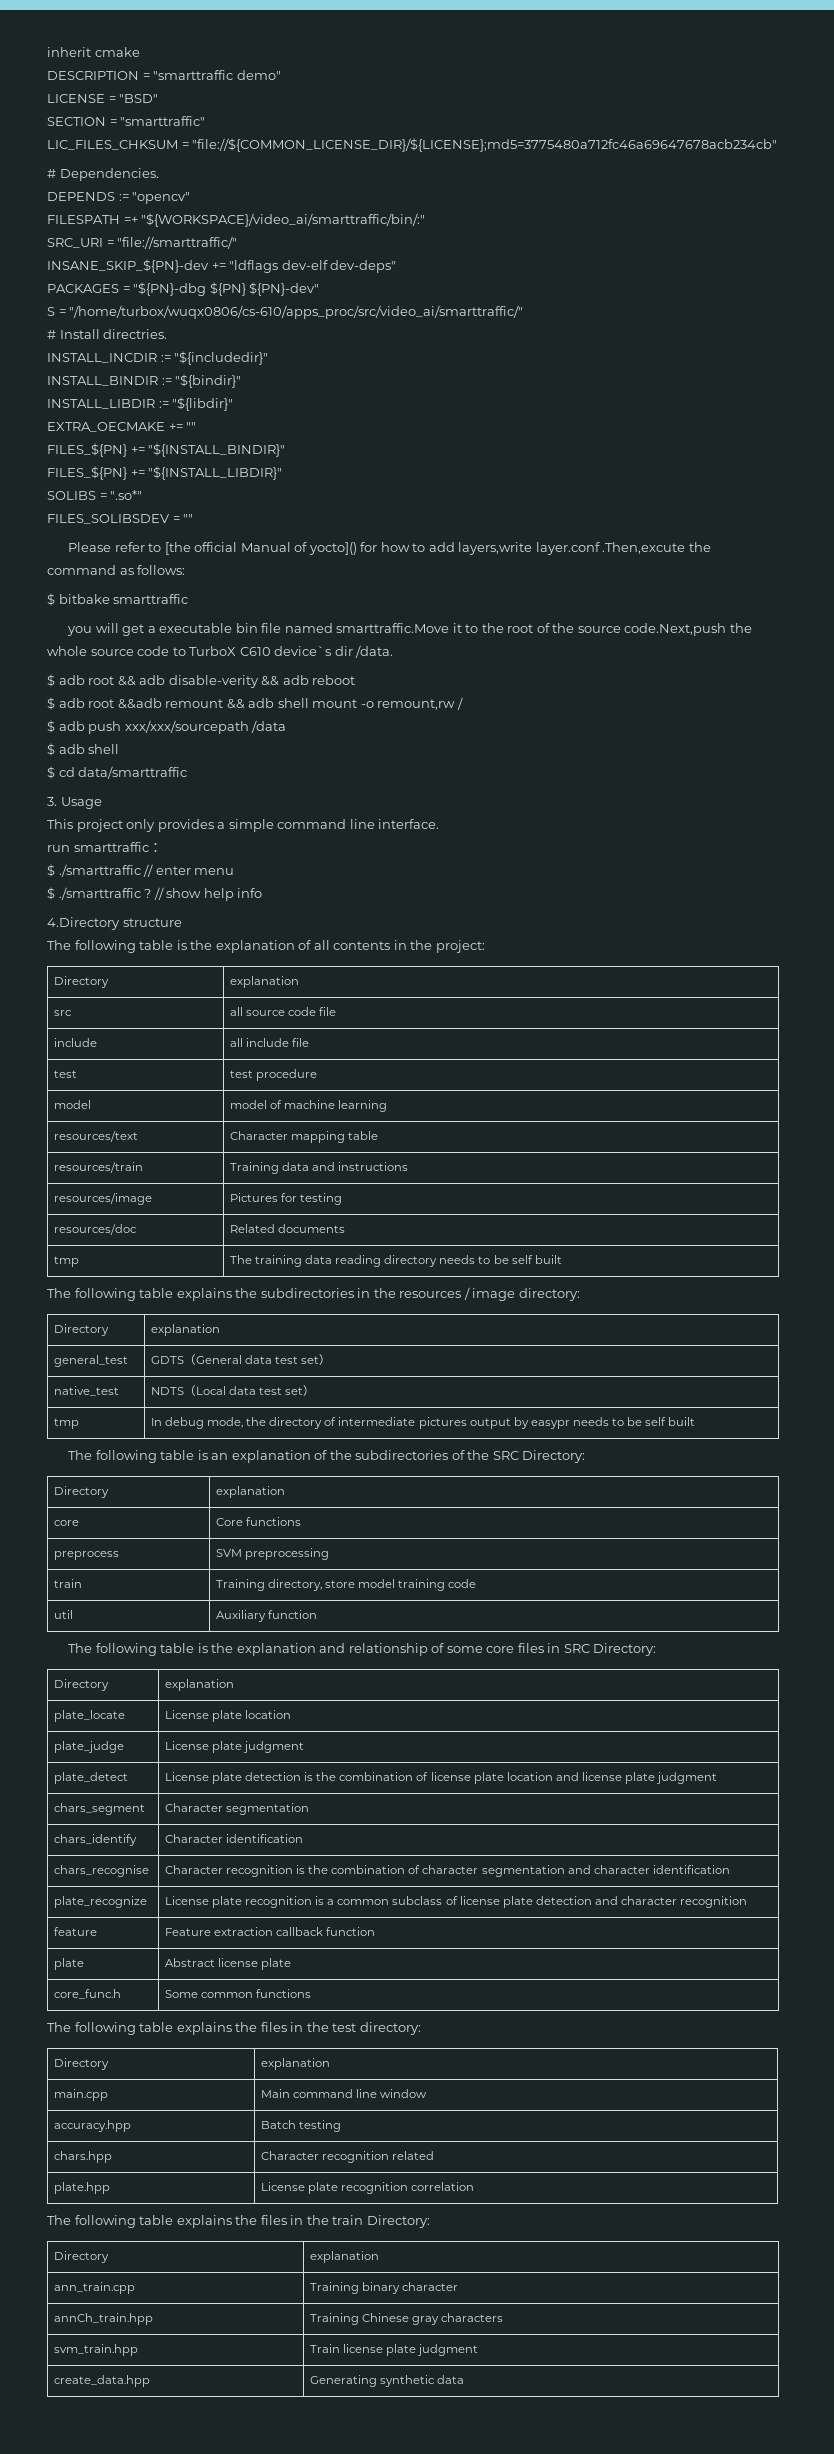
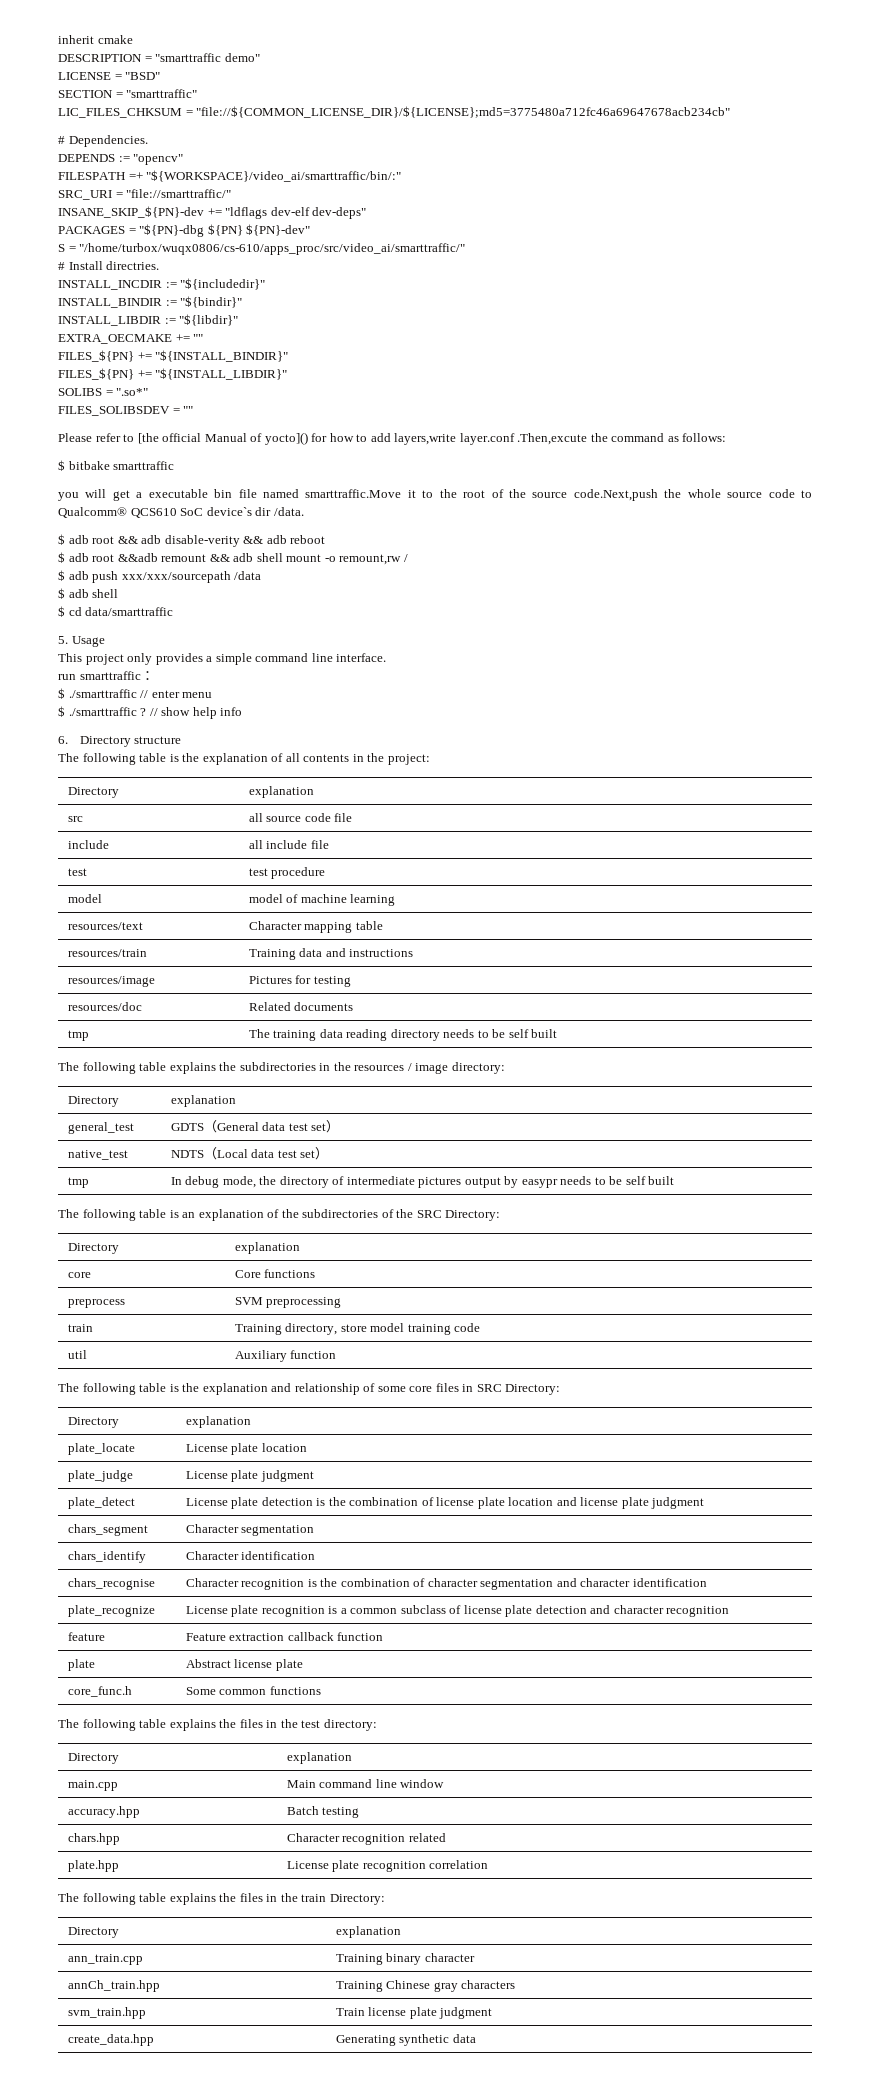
- you will get a executable bin file named smarttraffic.Move it to the root of the source code.Next,push the whole source code to TurboX C610 device`s dir /data.
+ you will get a executable bin file named smarttraffic.Move it to the root of the source code.Next,push the whole source code to Qualcomm® QCS610 SoC device`s dir /data.
- 3. Usage
+ 5. Usage
- 4.Directory structure
+ 6. Directory structure

